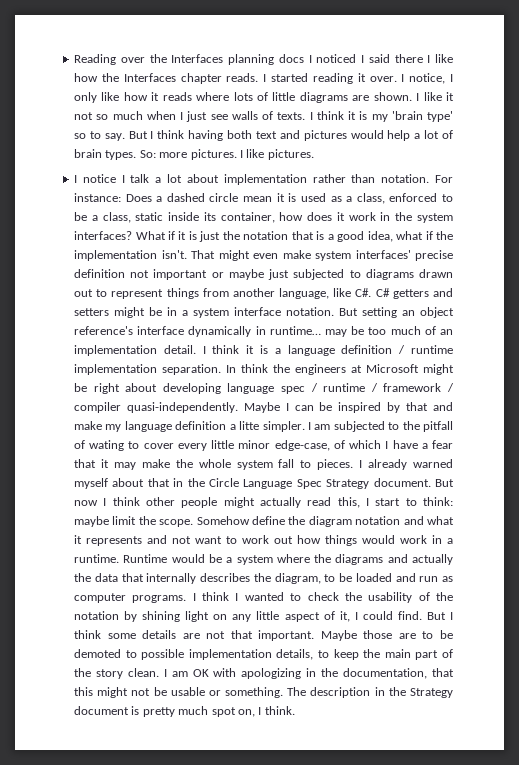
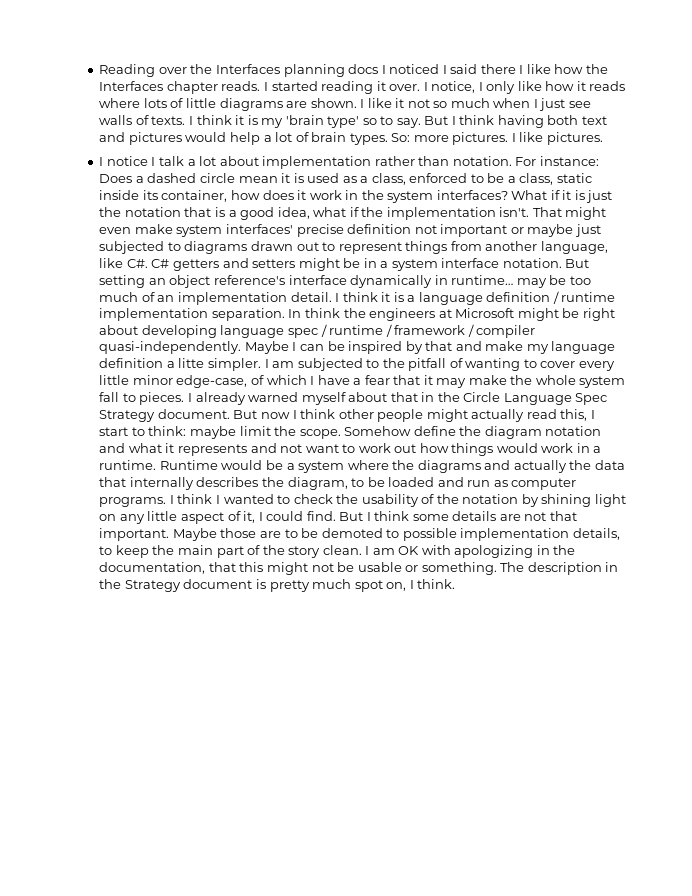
- I am subjected to the pitfall of wating to cover every little minor edge-case, of which I have a fear that it may make the whole system fall to pieces.
+ I am subjected to the pitfall of wanting to cover every little minor edge-case, of which I have a fear that it may make the whole system fall to pieces.

